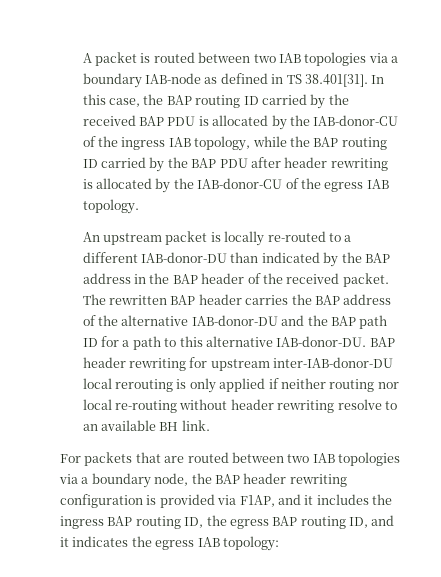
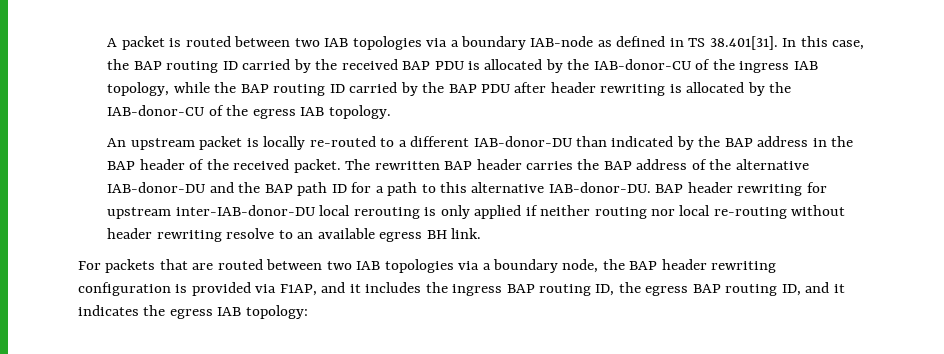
- BAP header rewriting for upstream inter-IAB-donor-DU local rerouting is only applied if neither routing nor local re-routing without header rewriting resolve to an available BH link.
+ BAP header rewriting for upstream inter-IAB-donor-DU local rerouting is only applied if neither routing nor local re-routing without header rewriting resolve to an available egress BH link.

